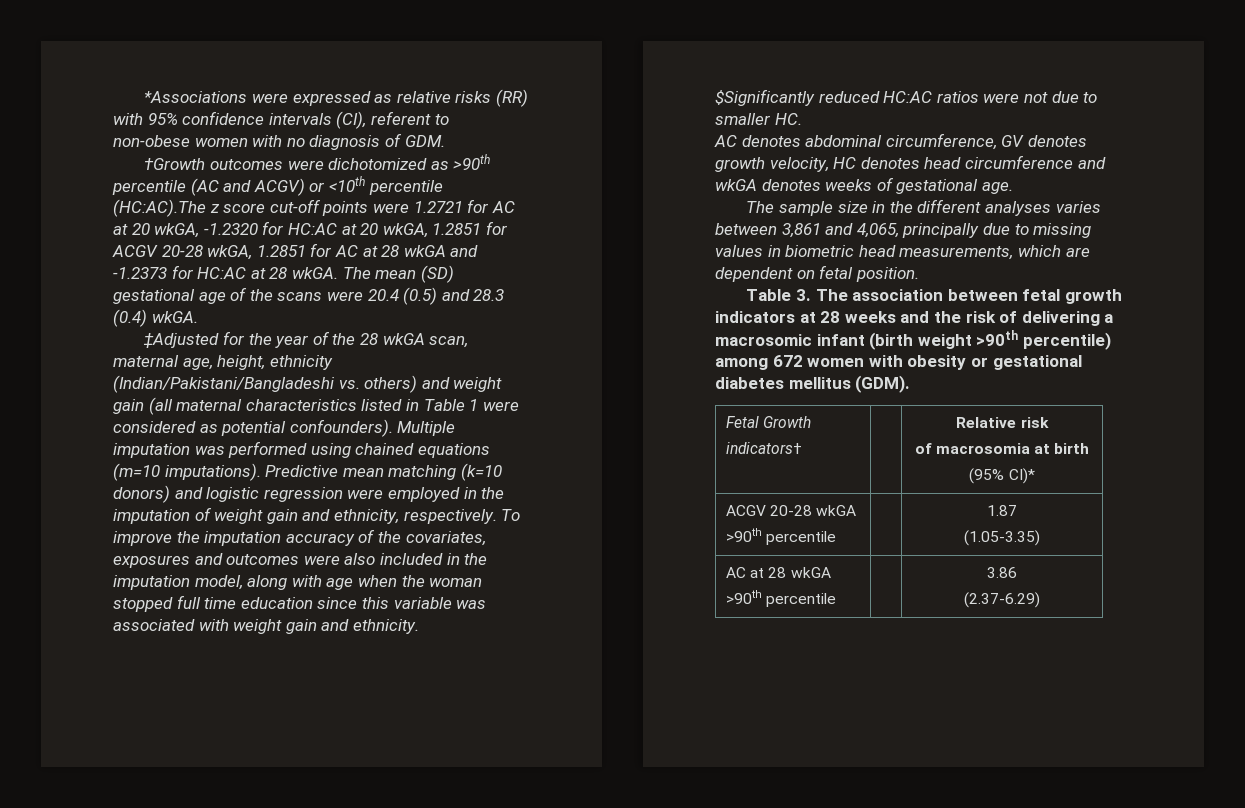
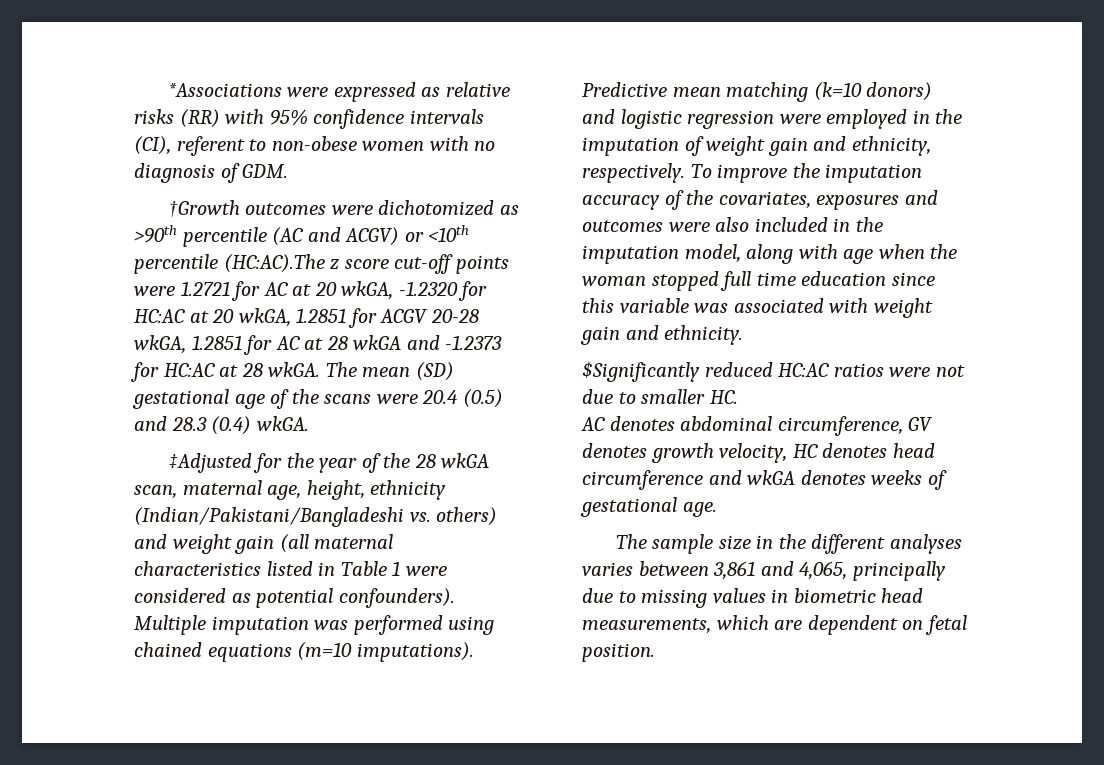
- Table 3. The association between fetal growth indicators at 28 weeks and the risk of delivering a macrosomic infant (birth weight >90th percentile) among 672 women with obesity or gestational diabetes mellitus (GDM).
- Fetal Growth
- indicators† | | Relative risk
- of macrosomia at birth
- (95% CI)*
- ACGV 20-28 wkGA
- >90th percentile | | 1.87
- (1.05-3.35)
- AC at 28 wkGA
- >90th percentile | | 3.86
- (2.37-6.29)

